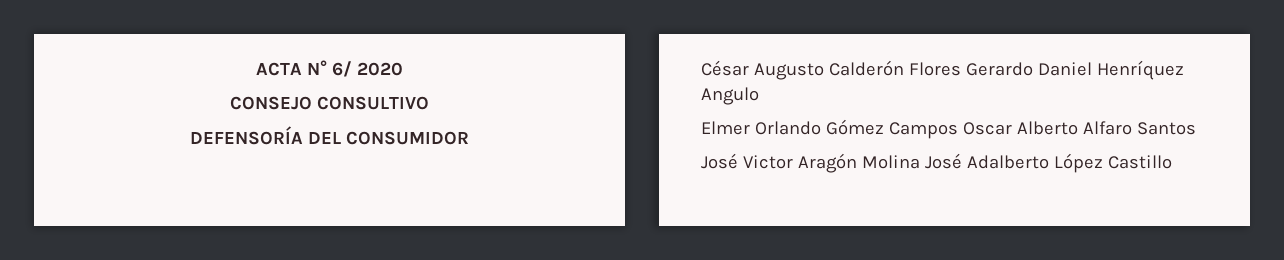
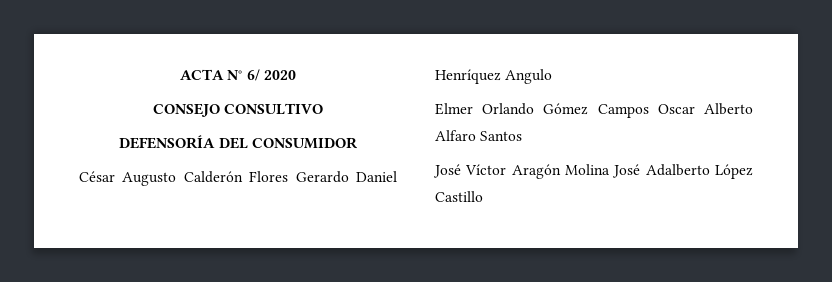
- José Victor Aragón Molina José Adalberto López Castillo
+ José Víctor Aragón Molina José Adalberto López Castillo

